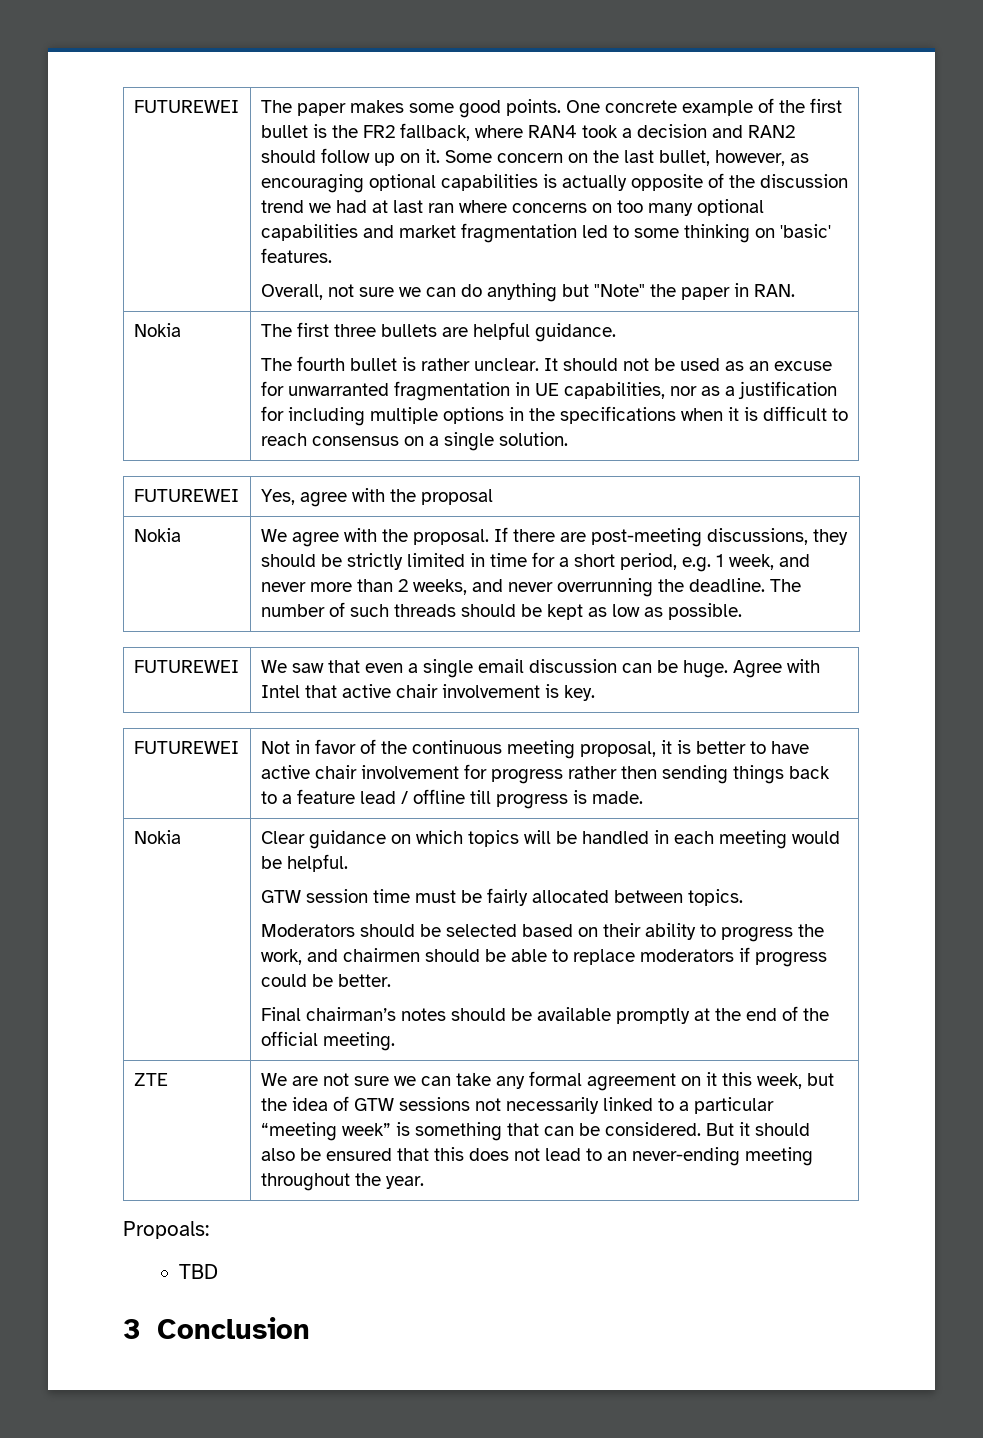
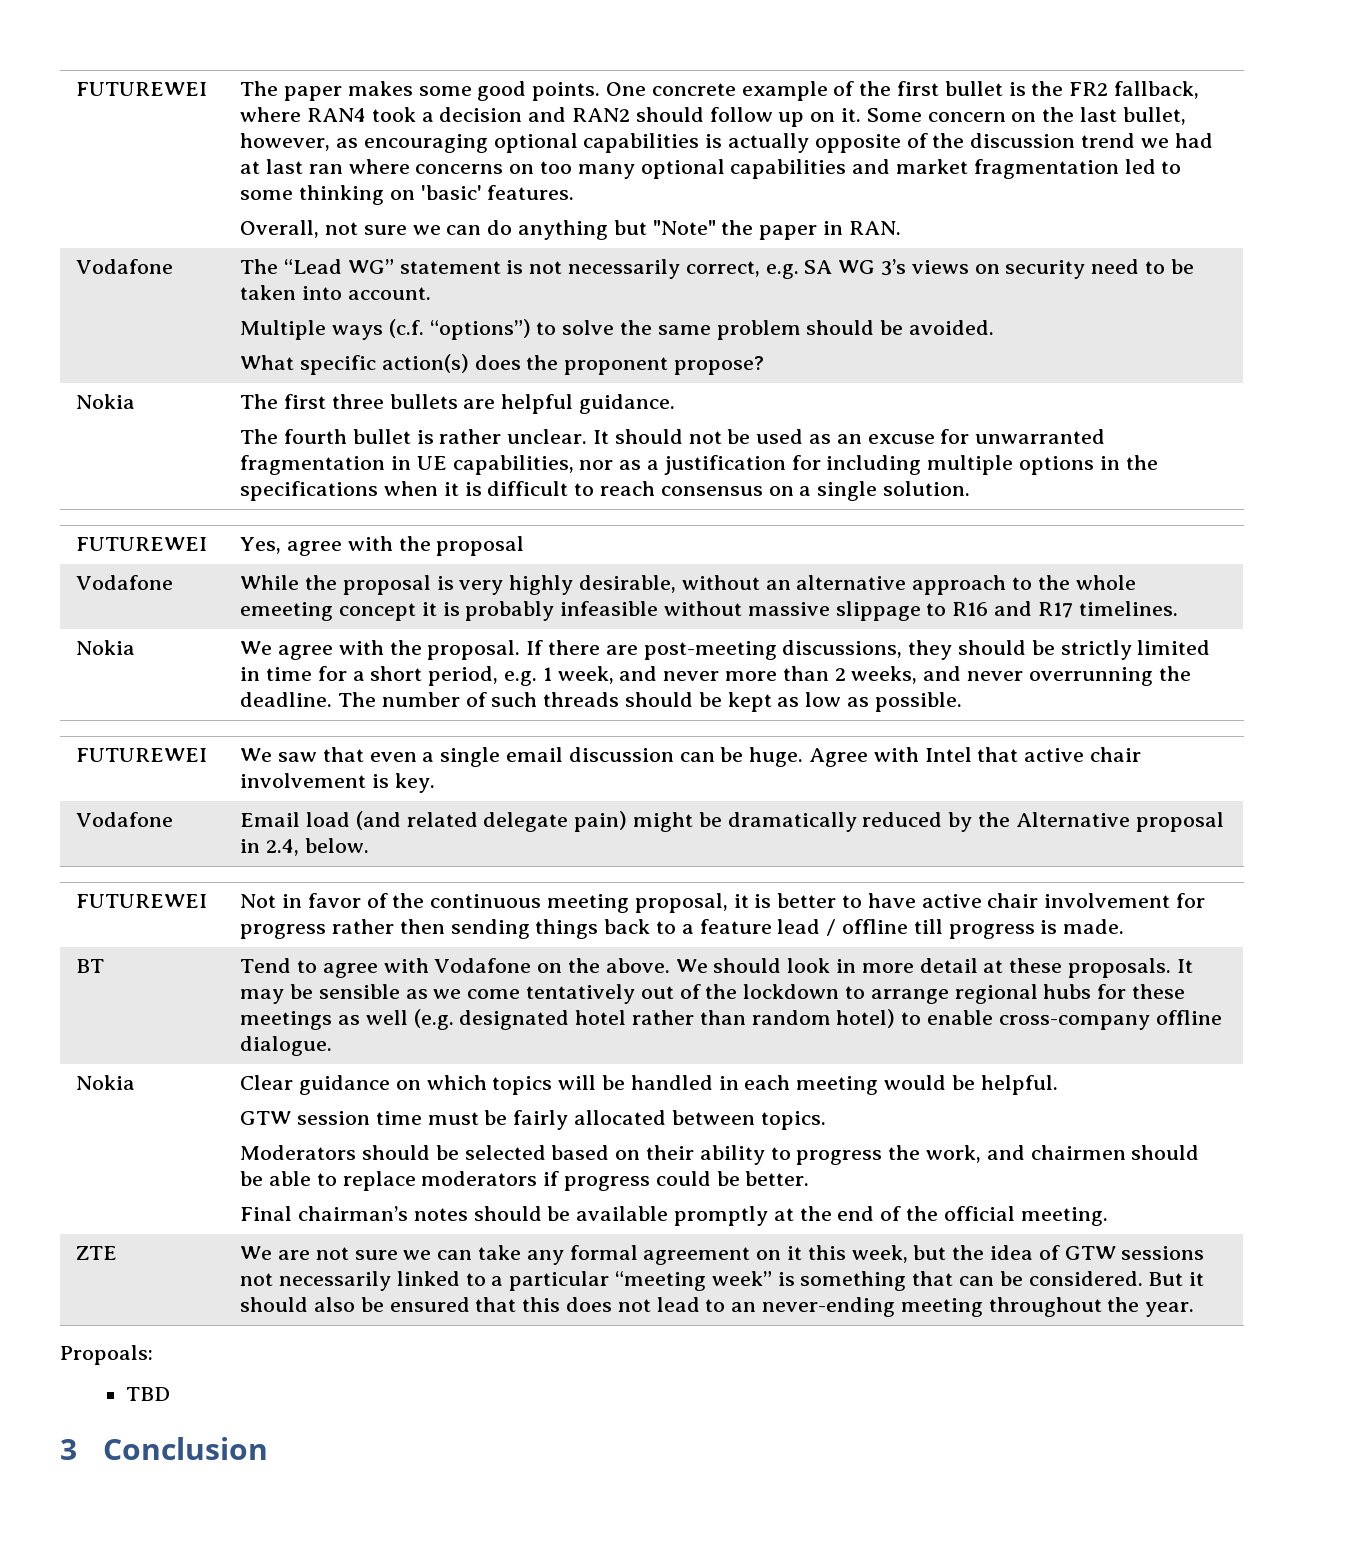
+ Vodafone | The “Lead WG” statement is not necessarily correct, e.g. SA WG 3’s views on security need to be taken into account.
+ Multiple ways (c.f. “options”) to solve the same problem should be avoided.
+ What specific action(s) does the proponent propose?
+ Vodafone | While the proposal is very highly desirable, without an alternative approach to the whole emeeting concept it is probably infeasible without massive slippage to R16 and R17 timelines.
+ Vodafone | Email load (and related delegate pain) might be dramatically reduced by the Alternative proposal in 2.4, below.
+ BT | Tend to agree with Vodafone on the above. We should look in more detail at these proposals. It may be sensible as we come tentatively out of the lockdown to arrange regional hubs for these meetings as well (e.g. designated hotel rather than random hotel) to enable cross-company offline dialogue.

